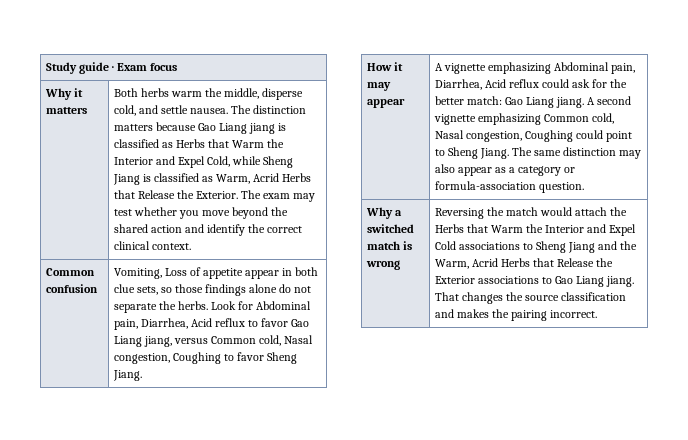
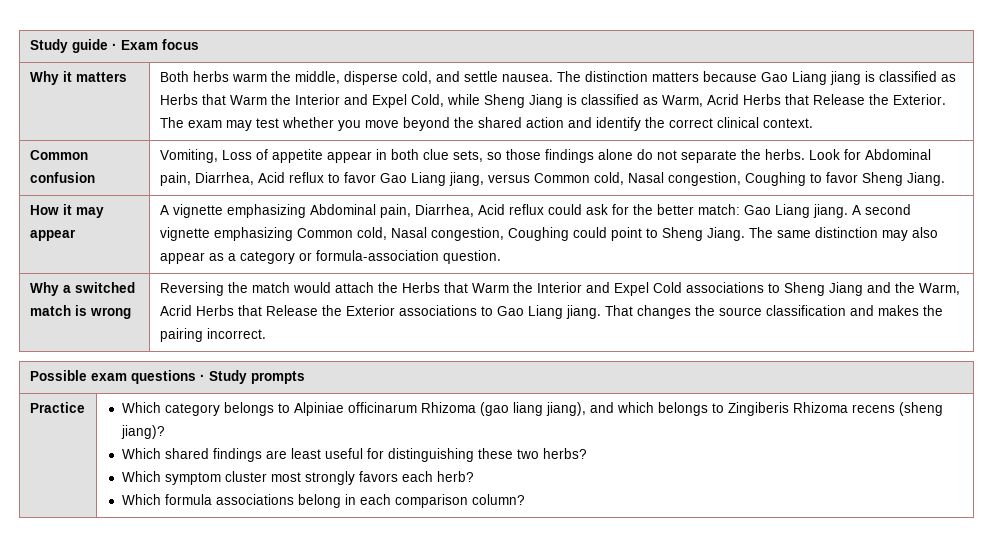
+ Possible exam questions · Study prompts
+ Practice | Which category belongs to Alpiniae officinarum Rhizoma (gao liang jiang), and which belongs to Zingiberis Rhizoma recens (sheng jiang)?
+ Which shared findings are least useful for distinguishing these two herbs?
+ Which symptom cluster most strongly favors each herb?
+ Which formula associations belong in each comparison column?

